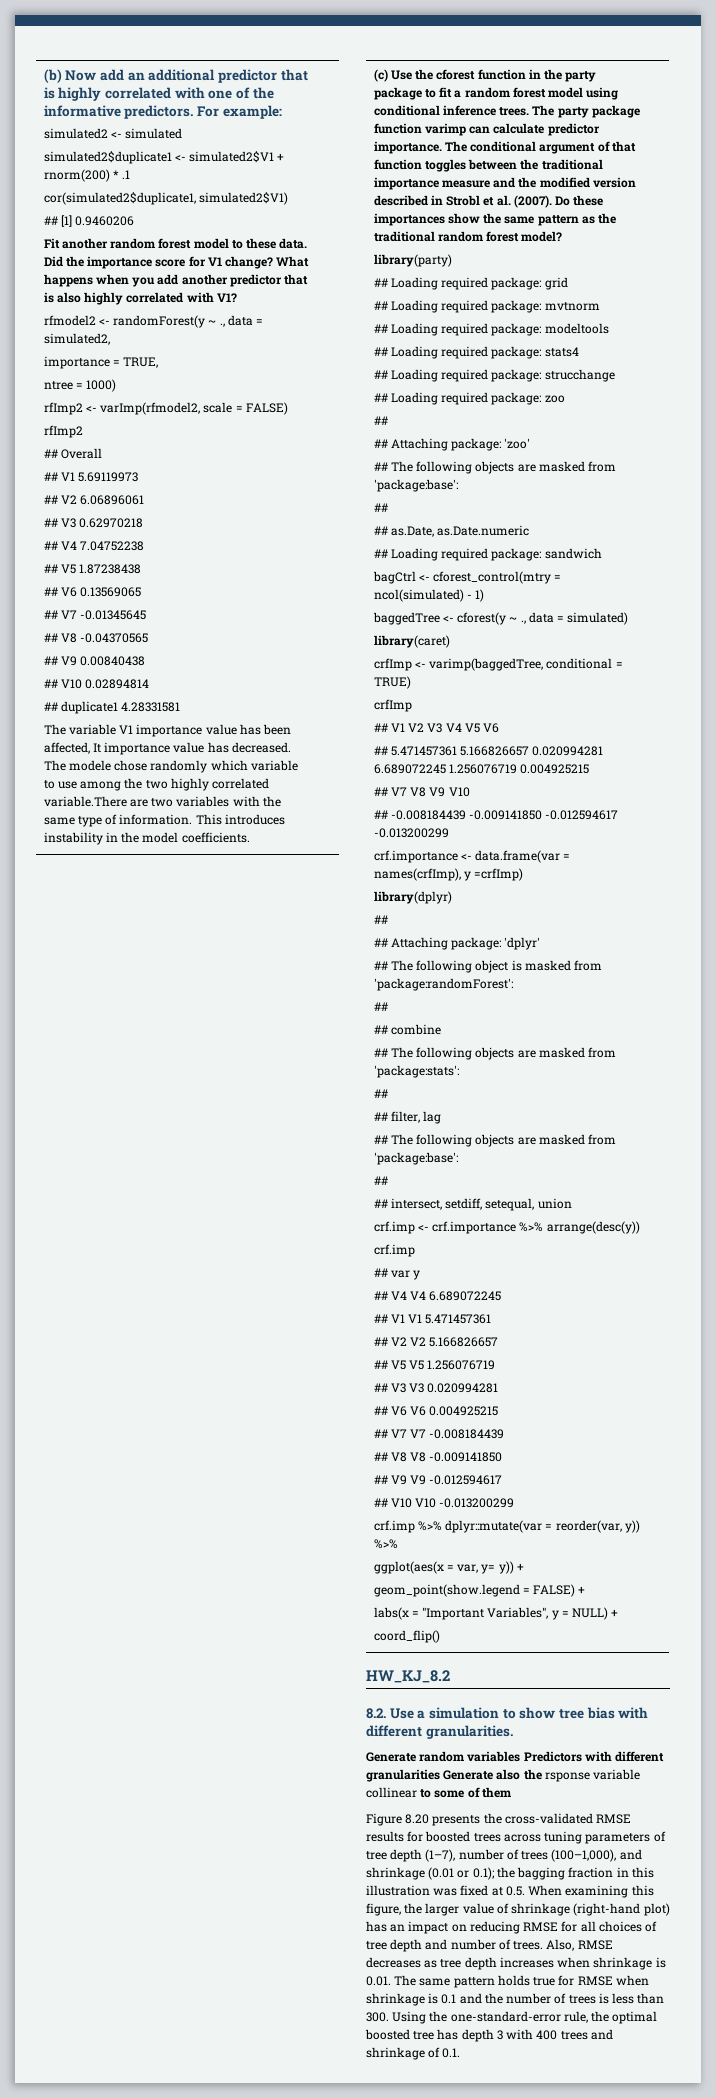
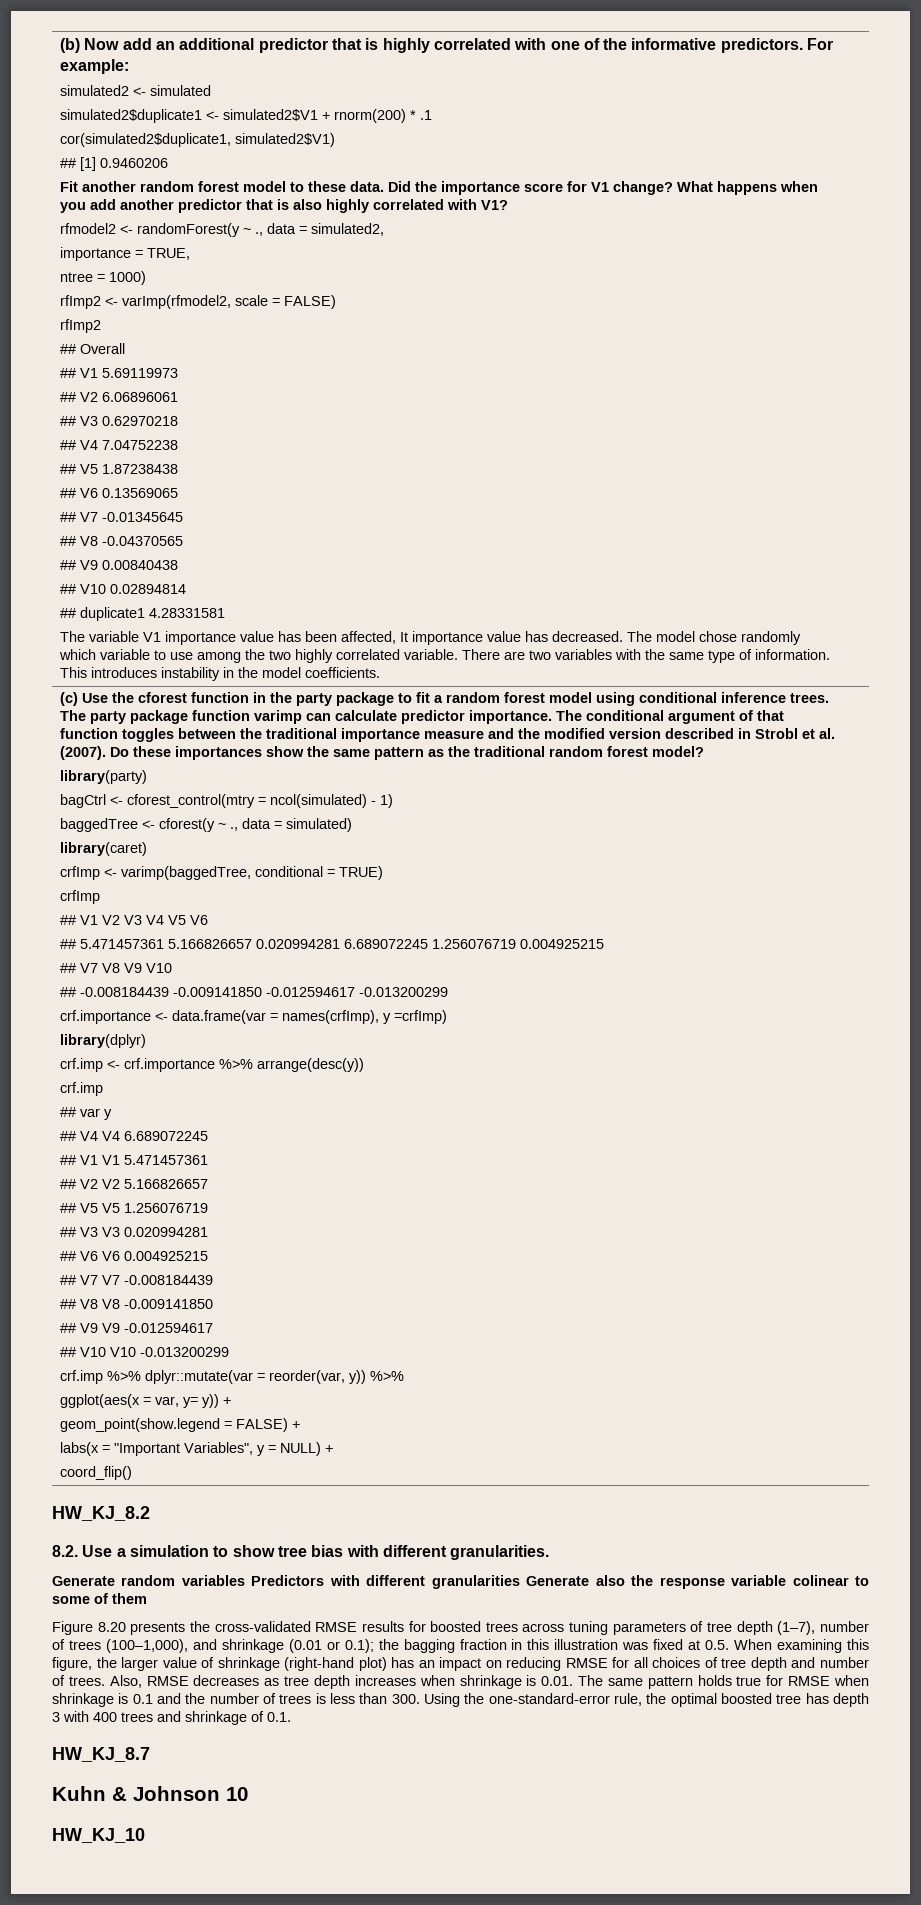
- The modele chose randomly which variable to use among the two highly correlated variable.There are two variables with the same type of information.
+ The model chose randomly which variable to use among the two highly correlated variable. There are two variables with the same type of information.
- ## Loading required package: grid
- ## Loading required package: mvtnorm
- ## Loading required package: modeltools
- ## Loading required package: stats4
- ## Loading required package: strucchange
- ## Loading required package: zoo
- ##
- ## Attaching package: 'zoo'
- ## The following objects are masked from 'package:base':
- ##
- ## as.Date, as.Date.numeric
- ## Loading required package: sandwich
  library(dplyr)
- ##
- ## Attaching package: 'dplyr'
- ## The following object is masked from 'package:randomForest':
- ##
- ## combine
- ## The following objects are masked from 'package:stats':
- ##
- ## filter, lag
- ## The following objects are masked from 'package:base':
- ##
- ## intersect, setdiff, setequal, union
- Generate random variables Predictors with different granularities Generate also the rsponse variable collinear to some of them
+ Generate random variables Predictors with different granularities Generate also the response variable colinear to some of them
+ HW_KJ_8.7
+ Kuhn & Johnson 10
+ HW_KJ_10

